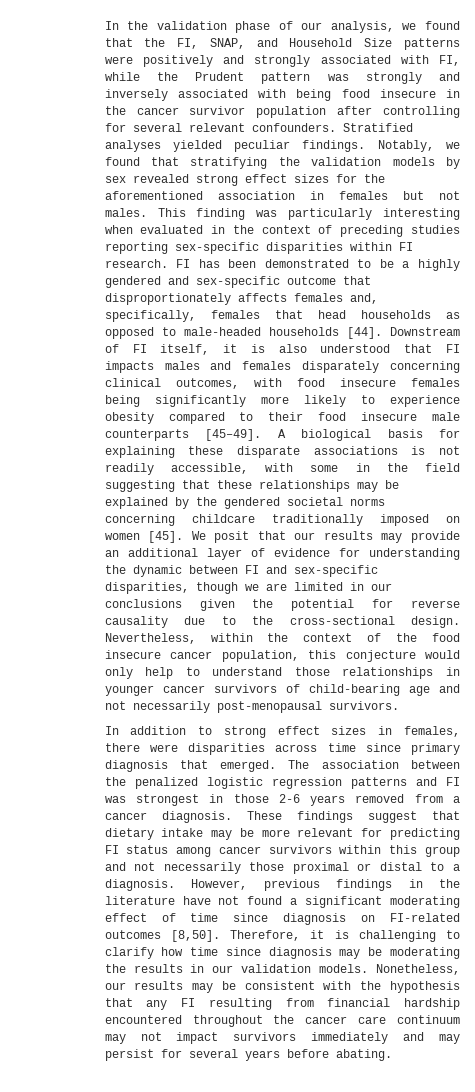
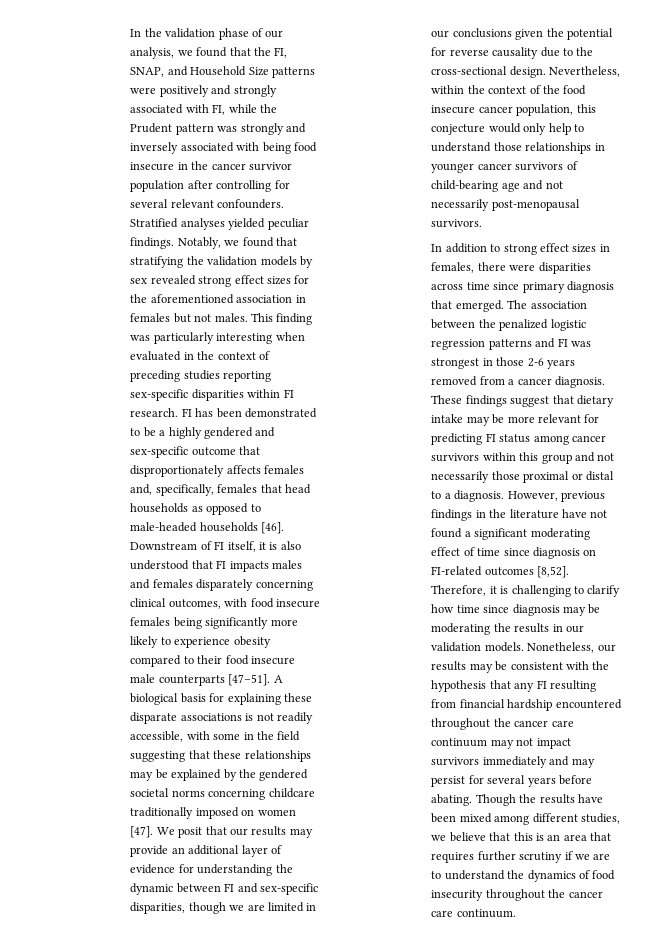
- FI has been demonstrated to be a highly gendered and sex-specific outcome that disproportionately affects females and, specifically, females that head households as opposed to male-headed households [44].
+ FI has been demonstrated to be a highly gendered and sex-specific outcome that disproportionately affects females and, specifically, females that head households as opposed to male-headed households [46].
- Downstream of FI itself, it is also understood that FI impacts males and females disparately concerning clinical outcomes, with food insecure females being significantly more likely to experience obesity compared to their food insecure male counterparts [45–49].
+ Downstream of FI itself, it is also understood that FI impacts males and females disparately concerning clinical outcomes, with food insecure females being significantly more likely to experience obesity compared to their food insecure male counterparts [47–51].
- A biological basis for explaining these disparate associations is not readily accessible, with some in the field suggesting that these relationships may be explained by the gendered societal norms concerning childcare traditionally imposed on women [45].
+ A biological basis for explaining these disparate associations is not readily accessible, with some in the field suggesting that these relationships may be explained by the gendered societal norms concerning childcare traditionally imposed on women [47].
- However, previous findings in the literature have not found a significant moderating effect of time since diagnosis on FI-related outcomes [8,50].
+ However, previous findings in the literature have not found a significant moderating effect of time since diagnosis on FI-related outcomes [8,52].
+ Though the results have been mixed among different studies, we believe that this is an area that requires further scrutiny if we are to understand the dynamics of food insecurity throughout the cancer care continuum.

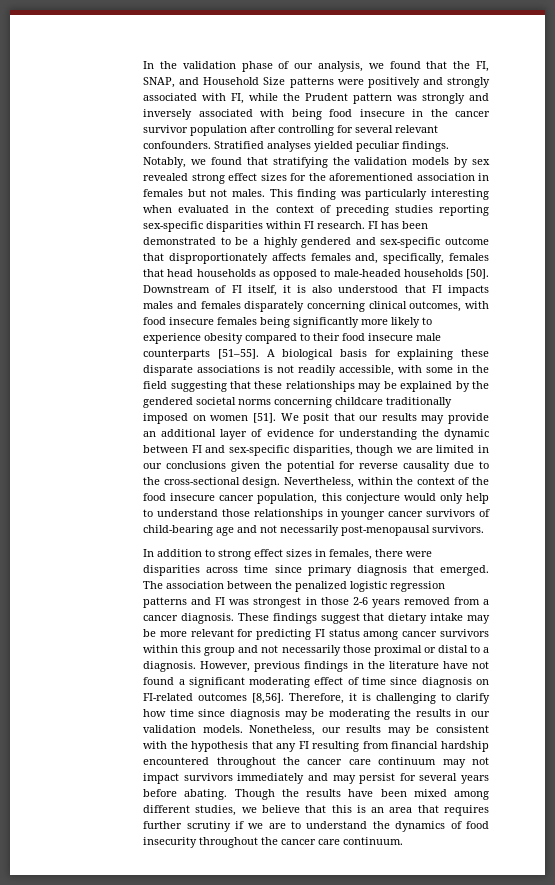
- FI has been demonstrated to be a highly gendered and sex-specific outcome that disproportionately affects females and, specifically, females that head households as opposed to male-headed households [46].
+ FI has been demonstrated to be a highly gendered and sex-specific outcome that disproportionately affects females and, specifically, females that head households as opposed to male-headed households [50].
- Downstream of FI itself, it is also understood that FI impacts males and females disparately concerning clinical outcomes, with food insecure females being significantly more likely to experience obesity compared to their food insecure male counterparts [47–51].
+ Downstream of FI itself, it is also understood that FI impacts males and females disparately concerning clinical outcomes, with food insecure females being significantly more likely to experience obesity compared to their food insecure male counterparts [51–55].
- A biological basis for explaining these disparate associations is not readily accessible, with some in the field suggesting that these relationships may be explained by the gendered societal norms concerning childcare traditionally imposed on women [47].
+ A biological basis for explaining these disparate associations is not readily accessible, with some in the field suggesting that these relationships may be explained by the gendered societal norms concerning childcare traditionally imposed on women [51].
- However, previous findings in the literature have not found a significant moderating effect of time since diagnosis on FI-related outcomes [8,52].
+ However, previous findings in the literature have not found a significant moderating effect of time since diagnosis on FI-related outcomes [8,56].

